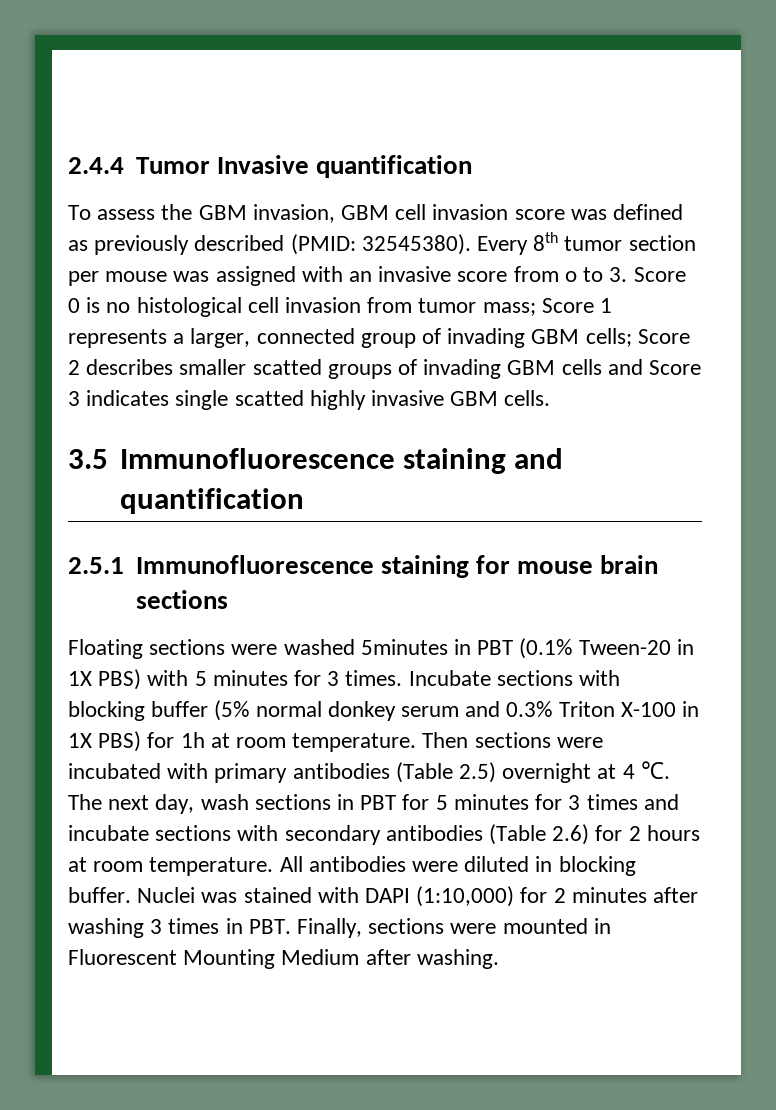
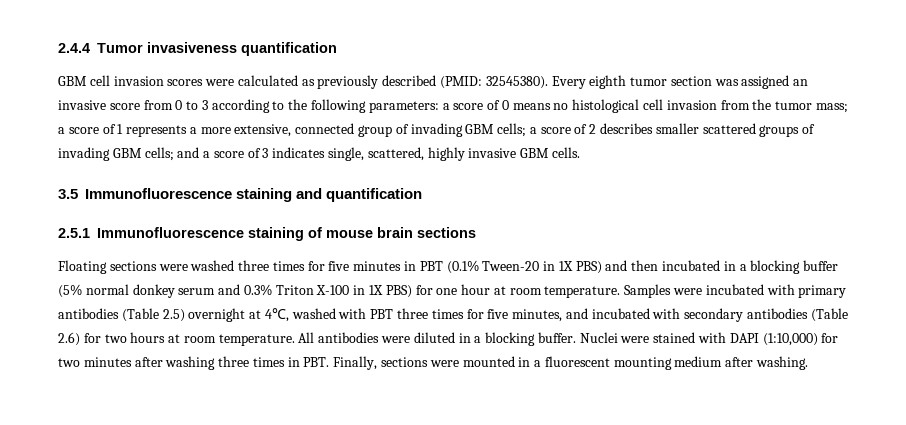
- 2.4.4 Tumor Invasive quantification
- To assess the GBM invasion, GBM cell invasion score was defined as previously described (PMID: 32545380).
+ 2.4.4 Tumor invasiveness quantification
+ GBM cell invasion scores were calculated as previously described (PMID: 32545380).
- Every 8th tumor section per mouse was assigned with an invasive score from o to 3. Score 0 is no histological cell invasion from tumor mass; Score 1 represents a larger, connected group of invading GBM cells; Score 2 describes smaller scatted groups of invading GBM cells and Score 3 indicates single scatted highly invasive GBM cells.
+ Every eighth tumor section was assigned an invasive score from 0 to 3 according to the following parameters: a score of 0 means no histological cell invasion from the tumor mass; a score of 1 represents a more extensive, connected group of invading GBM cells; a score of 2 describes smaller scattered groups of invading GBM cells; and a score of 3 indicates single, scattered, highly invasive GBM cells.
- 2.5.1 Immunofluorescence staining for mouse brain sections
+ 2.5.1 Immunofluorescence staining of mouse brain sections
- Floating sections were washed 5minutes in PBT (0.1% Tween-20 in 1X PBS) with 5 minutes for 3 times. Incubate sections with blocking buffer (5% normal donkey serum and 0.3% Triton X-100 in 1X PBS) for 1h at room temperature. Then sections were incubated with primary antibodies (Table 2.5) overnight at 4 ℃. The next day, wash sections in PBT for 5 minutes for 3 times and incubate sections with secondary antibodies (Table 2.6) for 2 hours at room temperature.
+ Floating sections were washed three times for five minutes in PBT (0.1% Tween-20 in 1X PBS) and then incubated in a blocking buffer (5% normal donkey serum and 0.3% Triton X-100 in 1X PBS) for one hour at room temperature. Samples were incubated with primary antibodies (Table 2.5) overnight at 4℃, washed with PBT three times for five minutes, and incubated with secondary antibodies (Table 2.6) for two hours at room temperature.
- All antibodies were diluted in blocking buffer.
+ All antibodies were diluted in a blocking buffer.
- Nuclei was stained with DAPI (1:10,000) for 2 minutes after washing 3 times in PBT. Finally, sections were mounted in Fluorescent Mounting Medium after washing.
+ Nuclei were stained with DAPI (1:10,000) for two minutes after washing three times in PBT. Finally, sections were mounted in a fluorescent mounting medium after washing.

